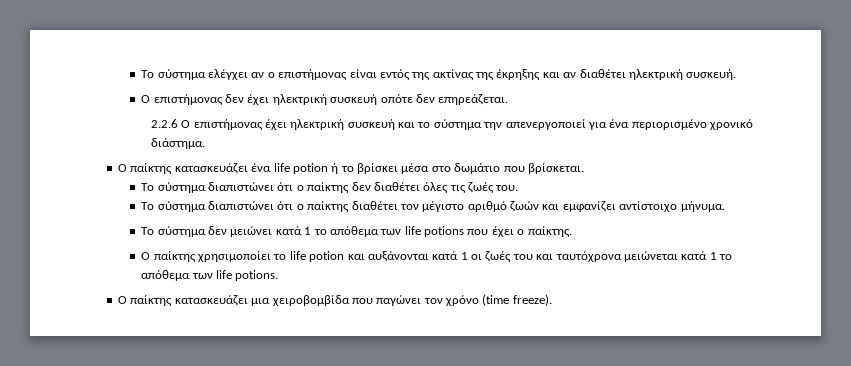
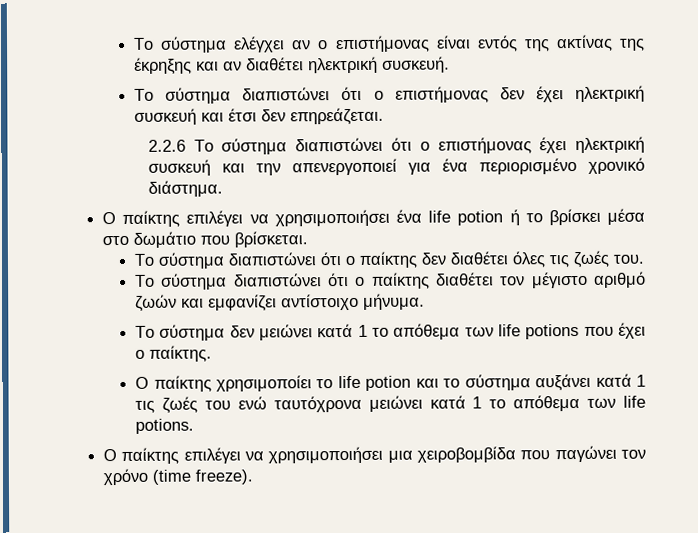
- Ο επιστήμονας δεν έχει ηλεκτρική συσκευή οπότε δεν επηρεάζεται.
+ Το σύστημα διαπιστώνει ότι ο επιστήμονας δεν έχει ηλεκτρική συσκευή και έτσι δεν επηρεάζεται.
- 2.2.6 Ο επιστήμονας έχει ηλεκτρική συσκευή και το σύστημα την απενεργοποιεί για ένα περιορισμένο χρονικό διάστημα.
+ 2.2.6 Το σύστημα διαπιστώνει ότι ο επιστήμονας έχει ηλεκτρική συσκευή και την απενεργοποιεί για ένα περιορισμένο χρονικό διάστημα.
- Ο παίκτης κατασκευάζει ένα life potion ή το βρίσκει μέσα στο δωμάτιο που βρίσκεται.
+ Ο παίκτης επιλέγει να χρησιμοποιήσει ένα life potion ή το βρίσκει μέσα στο δωμάτιο που βρίσκεται.
- Ο παίκτης χρησιμοποίει το life potion και αυξάνονται κατά 1 οι ζωές του και ταυτόχρονα μειώνεται κατά 1 το απόθεμα των life potions.
+ Ο παίκτης χρησιμοποίει το life potion και το σύστημα αυξάνει κατά 1 τις ζωές του ενώ ταυτόχρονα μειώνει κατά 1 το απόθεμα των life potions.
- Ο παίκτης κατασκευάζει μια χειροβομβίδα που παγώνει τον χρόνο (time freeze).
+ Ο παίκτης επιλέγει να χρησιμοποιήσει μια χειροβομβίδα που παγώνει τον χρόνο (time freeze).

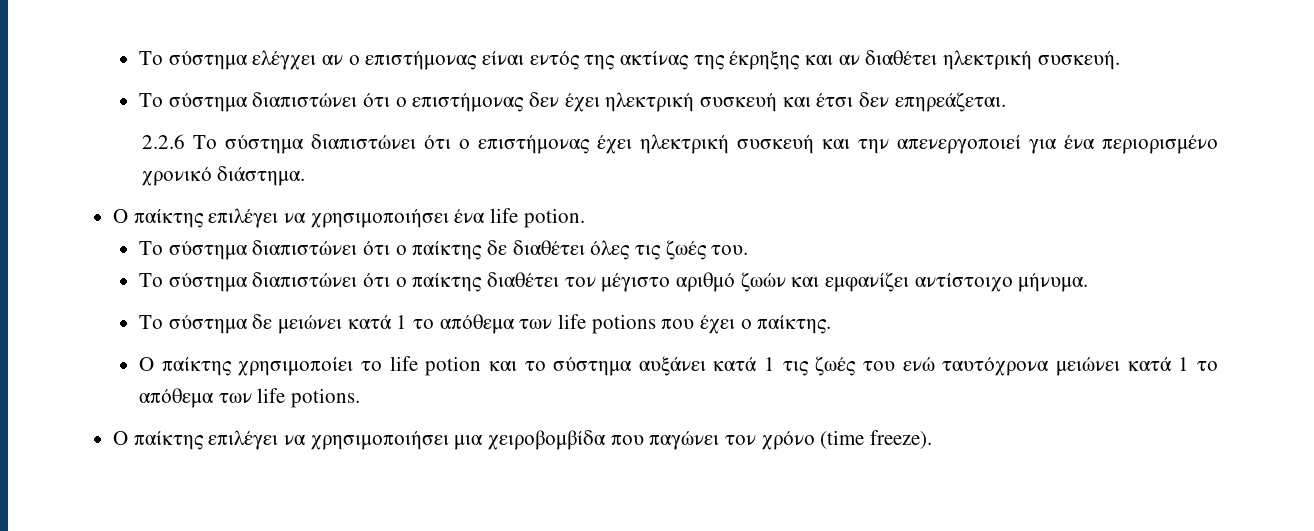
- Ο παίκτης επιλέγει να χρησιμοποιήσει ένα life potion ή το βρίσκει μέσα στο δωμάτιο που βρίσκεται.
- Το σύστημα διαπιστώνει ότι ο παίκτης δεν διαθέτει όλες τις ζωές του.
+ Ο παίκτης επιλέγει να χρησιμοποιήσει ένα life potion.
+ Το σύστημα διαπιστώνει ότι ο παίκτης δε διαθέτει όλες τις ζωές του.
- Το σύστημα δεν μειώνει κατά 1 το απόθεμα των life potions που έχει ο παίκτης.
+ Το σύστημα δε μειώνει κατά 1 το απόθεμα των life potions που έχει ο παίκτης.

